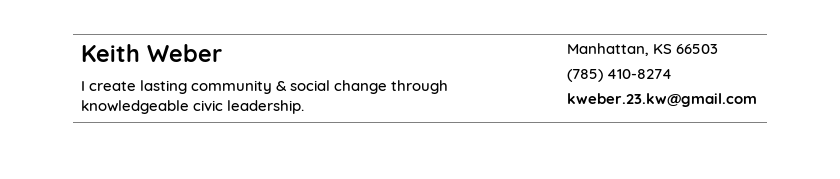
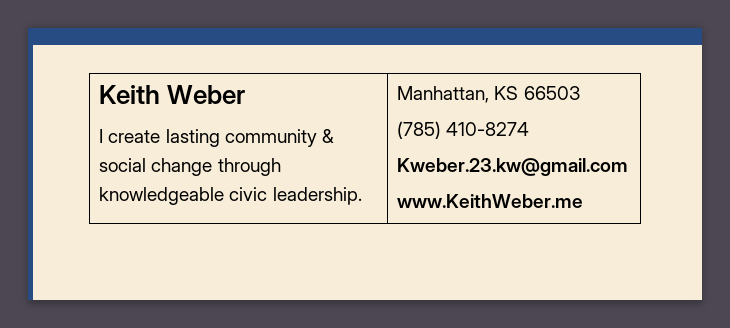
  Keith Weber
  I create lasting community & social change through knowledgeable civic leadership. | Manhattan, KS 66503
  (785) 410-8274
- kweber.23.kw@gmail.com
+ Kweber.23.kw@gmail.com
+ www.KeithWeber.me

